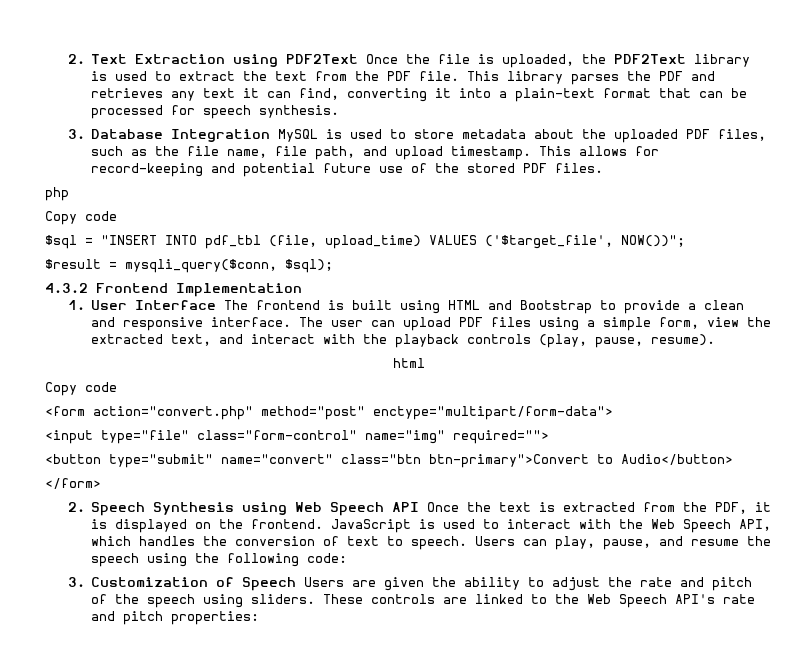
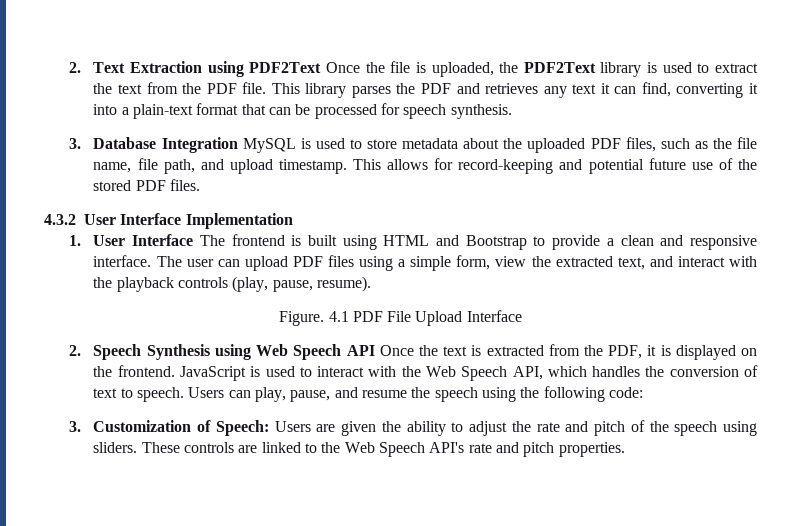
- php
- Copy code
- $sql = "INSERT INTO pdf_tbl (file, upload_time) VALUES ('$target_file', NOW())";
- $result = mysqli_query($conn, $sql);
- 4.3.2 Frontend Implementation
+ 4.3.2 User Interface Implementation
- html
- Copy code
- <form action="convert.php" method="post" enctype="multipart/form-data">
- <input type="file" class="form-control" name="img" required="">
- <button type="submit" name="convert" class="btn btn-primary">Convert to Audio</button>
- </form>
+ Figure. 4.1 PDF File Upload Interface
- 3. Customization of Speech Users are given the ability to adjust the rate and pitch of the speech using sliders.
+ 3. Customization of Speech: Users are given the ability to adjust the rate and pitch of the speech using sliders.
- These controls are linked to the Web Speech API's rate and pitch properties:
+ These controls are linked to the Web Speech API's rate and pitch properties.

